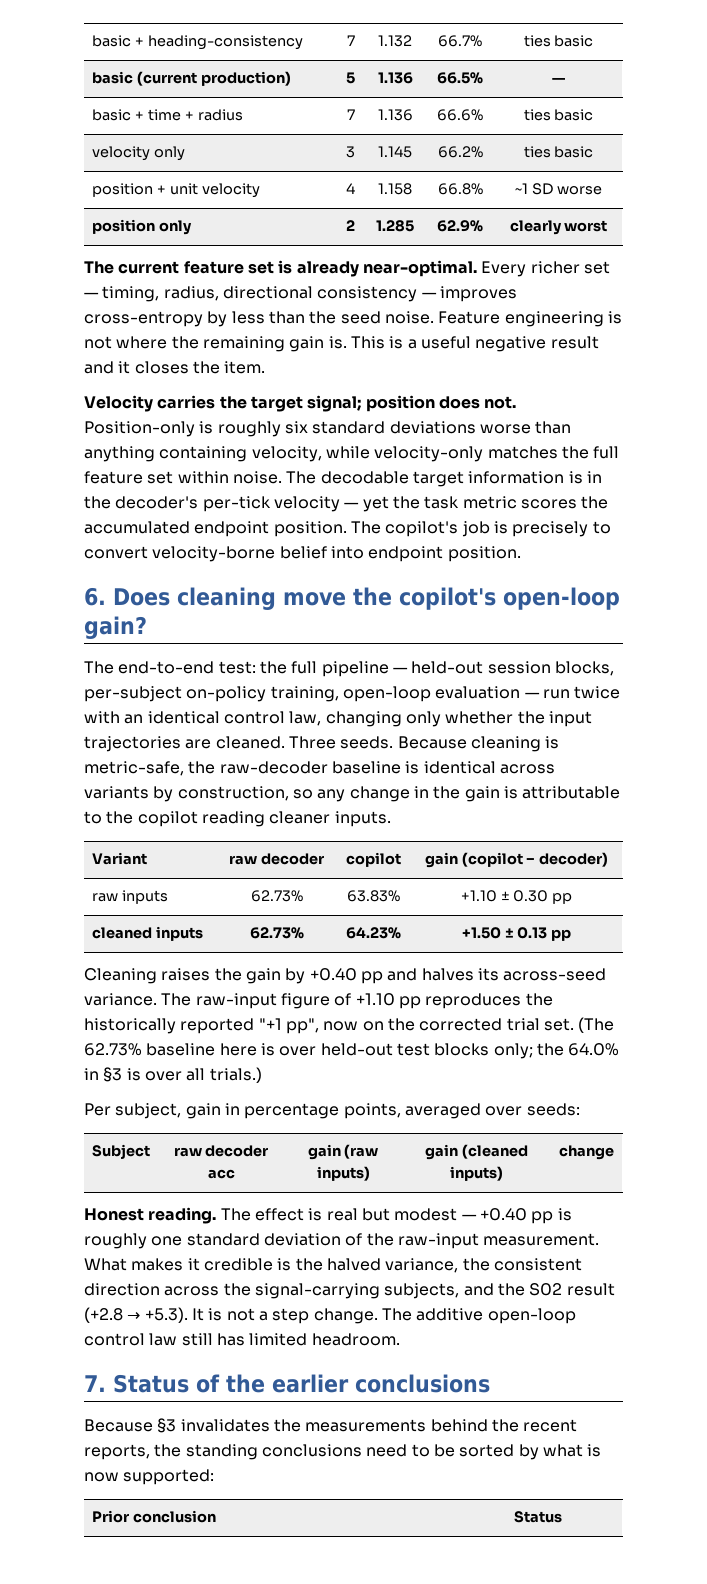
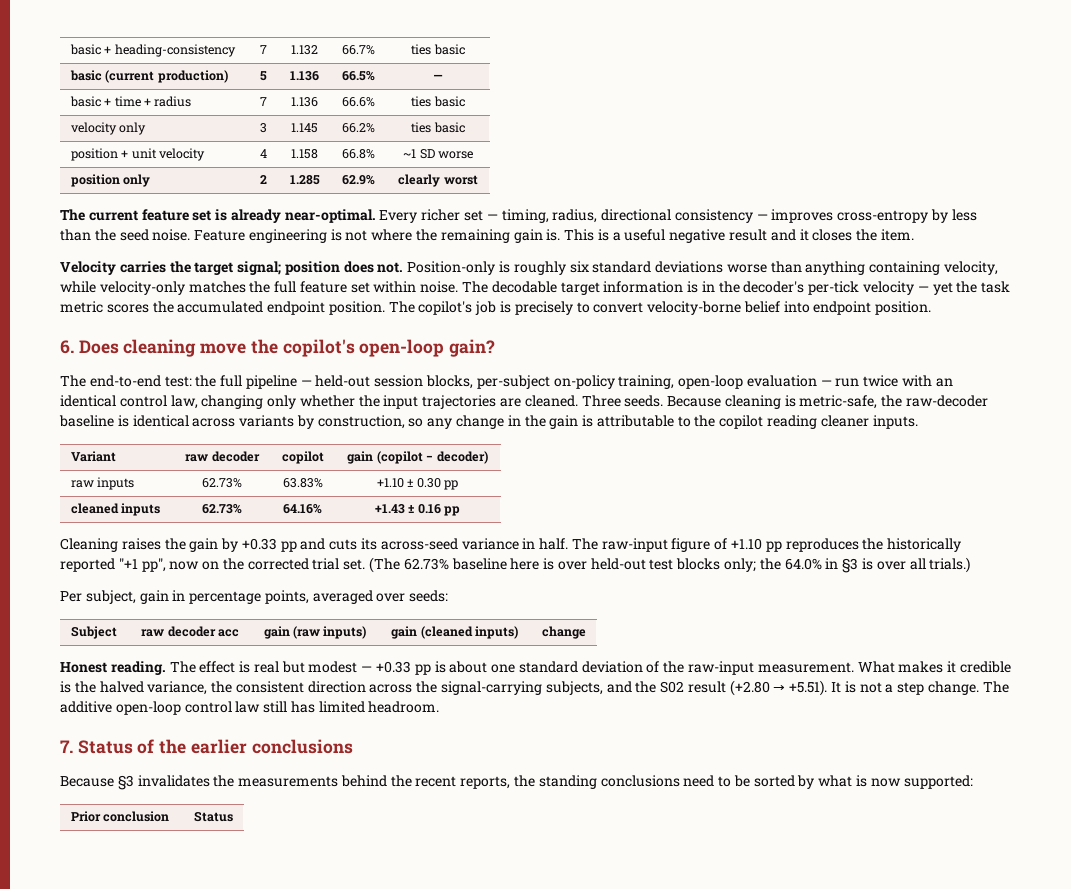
- cleaned inputs | 62.73% | 64.23% | +1.50 ± 0.13 pp
+ cleaned inputs | 62.73% | 64.16% | +1.43 ± 0.16 pp
- Cleaning raises the gain by +0.40 pp and halves its across-seed variance.
+ Cleaning raises the gain by +0.33 pp and cuts its across-seed variance in half.
- The effect is real but modest — +0.40 pp is roughly one standard deviation of the raw-input measurement.
+ The effect is real but modest — +0.33 pp is about one standard deviation of the raw-input measurement.
- What makes it credible is the halved variance, the consistent direction across the signal-carrying subjects, and the S02 result (+2.8 → +5.3). It is not a step change.
+ What makes it credible is the halved variance, the consistent direction across the signal-carrying subjects, and the S02 result (+2.80 → +5.51). It is not a step change.

